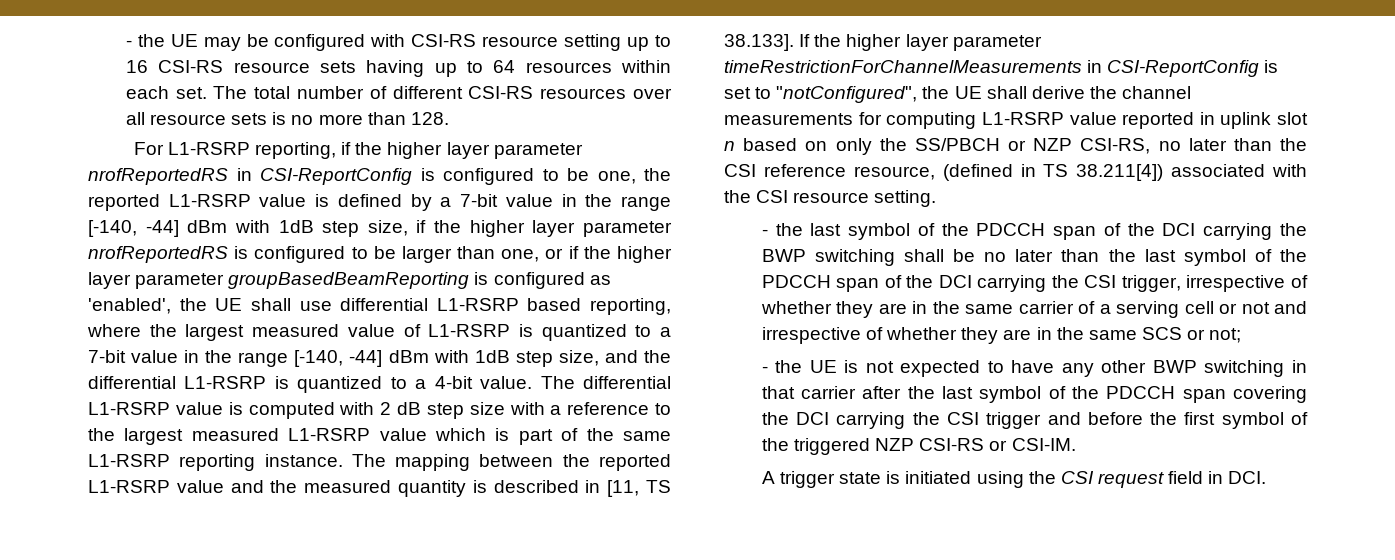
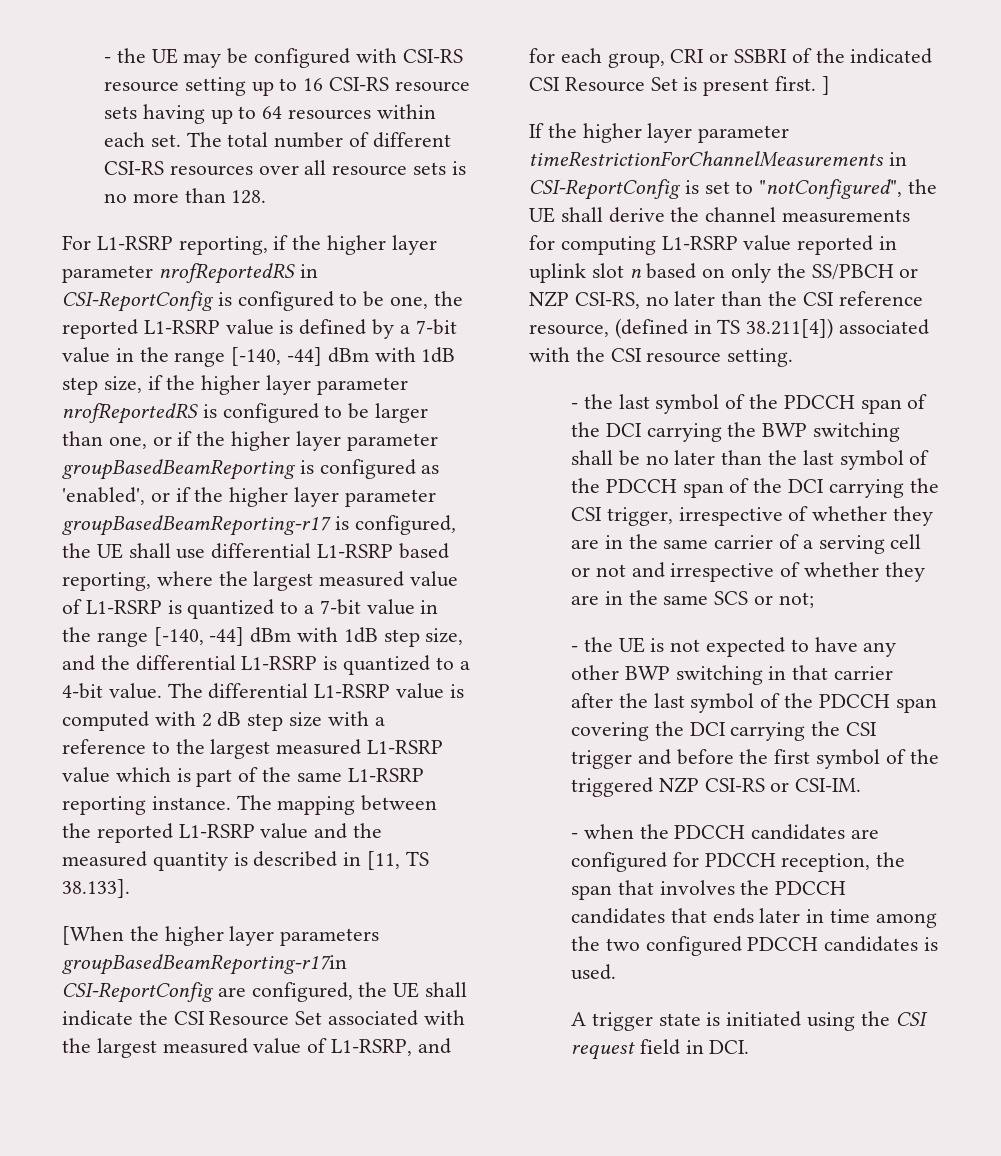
- For L1-RSRP reporting, if the higher layer parameter nrofReportedRS in CSI-ReportConfig is configured to be one, the reported L1-RSRP value is defined by a 7-bit value in the range [-140, -44] dBm with 1dB step size, if the higher layer parameter nrofReportedRS is configured to be larger than one, or if the higher layer parameter groupBasedBeamReporting is configured as 'enabled', the UE shall use differential L1-RSRP based reporting, where the largest measured value of L1-RSRP is quantized to a 7-bit value in the range [-140, -44] dBm with 1dB step size, and the differential L1-RSRP is quantized to a 4-bit value.
+ For L1-RSRP reporting, if the higher layer parameter nrofReportedRS in CSI-ReportConfig is configured to be one, the reported L1-RSRP value is defined by a 7-bit value in the range [-140, -44] dBm with 1dB step size, if the higher layer parameter nrofReportedRS is configured to be larger than one, or if the higher layer parameter groupBasedBeamReporting is configured as 'enabled', or if the higher layer parameter groupBasedBeamReporting-r17 is configured, the UE shall use differential L1-RSRP based reporting, where the largest measured value of L1-RSRP is quantized to a 7-bit value in the range [-140, -44] dBm with 1dB step size, and the differential L1-RSRP is quantized to a 4-bit value.
- The mapping between the reported L1-RSRP value and the measured quantity is described in [11, TS 38.133]. If the higher layer parameter timeRestrictionForChannelMeasurements in CSI-ReportConfig is set to "notConfigured", the UE shall derive the channel measurements for computing L1-RSRP value reported in uplink slot n based on only the SS/PBCH or NZP CSI-RS, no later than the CSI reference resource, (defined in TS 38.211[4]) associated with the CSI resource setting.
+ The mapping between the reported L1-RSRP value and the measured quantity is described in [11, TS 38.133].
+ [When the higher layer parameters groupBasedBeamReporting-r17in CSI-ReportConfig are configured, the UE shall indicate the CSI Resource Set associated with the largest measured value of L1-RSRP, and for each group, CRI or SSBRI of the indicated CSI Resource Set is present first. ]
+ If the higher layer parameter timeRestrictionForChannelMeasurements in CSI-ReportConfig is set to "notConfigured", the UE shall derive the channel measurements for computing L1-RSRP value reported in uplink slot n based on only the SS/PBCH or NZP CSI-RS, no later than the CSI reference resource, (defined in TS 38.211[4]) associated with the CSI resource setting.
+ - when the PDCCH candidates are configured for PDCCH reception, the span that involves the PDCCH candidates that ends later in time among the two configured PDCCH candidates is used.

